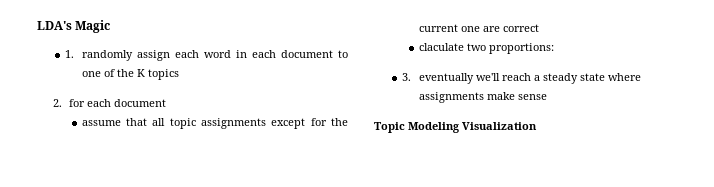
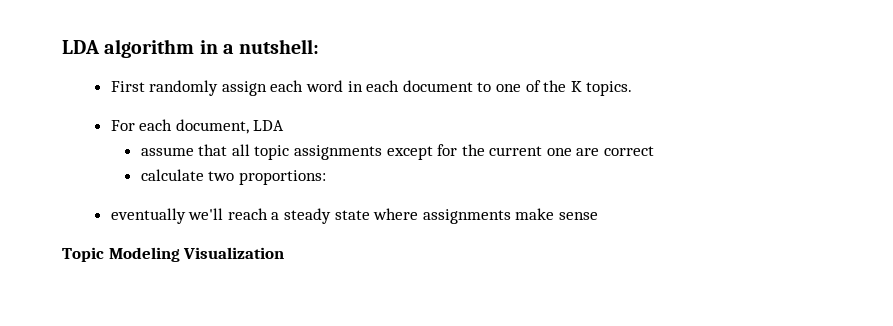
- LDA's Magic
- 1. randomly assign each word in each document to one of the K topics
- 2. for each document
+ LDA algorithm in a nutshell:
+ First randomly assign each word in each document to one of the K topics.
+ For each document, LDA
- claculate two proportions:
+ calculate two proportions:
- 3. eventually we'll reach a steady state where assignments make sense
+ eventually we'll reach a steady state where assignments make sense

